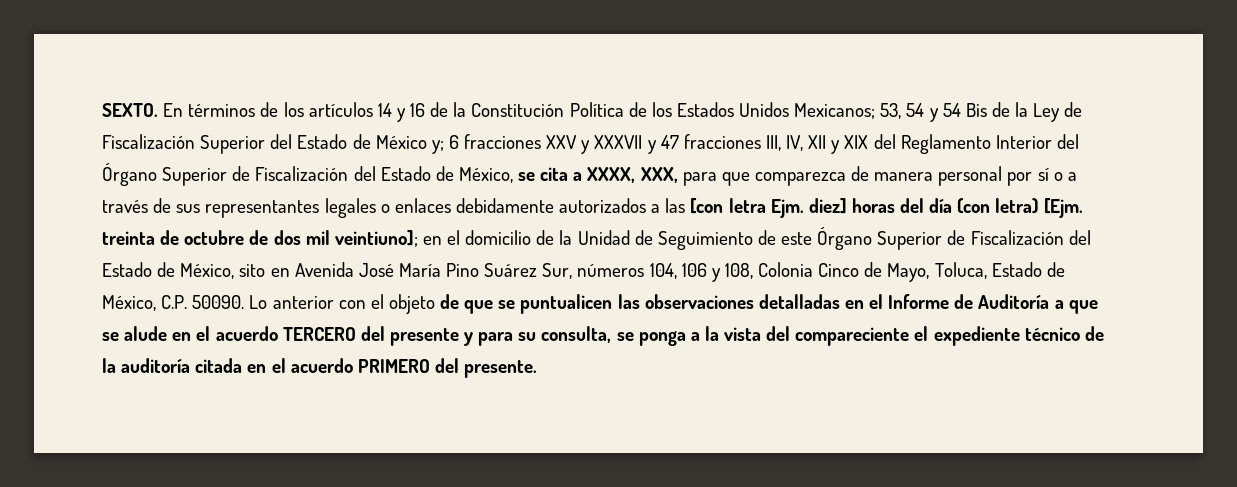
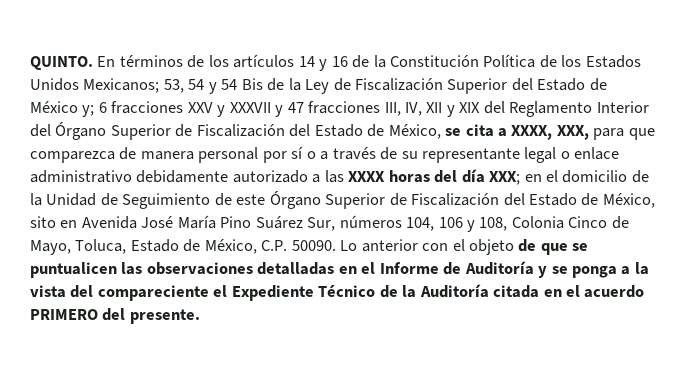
- SEXTO.
+ QUINTO.
- 6 fracciones XXV y XXXVII y 47 fracciones III, IV, XII y XIX del Reglamento Interior del Órgano Superior de Fiscalización del Estado de México, se cita a XXXX, XXX, para que comparezca de manera personal por sí o a través de sus representantes legales o enlaces debidamente autorizados a las [con letra Ejm. diez] horas del día (con letra) [Ejm. treinta de octubre de dos mil veintiuno];
+ 6 fracciones XXV y XXXVII y 47 fracciones III, IV, XII y XIX del Reglamento Interior del Órgano Superior de Fiscalización del Estado de México, se cita a XXXX, XXX, para que comparezca de manera personal por sí o a través de su representante legal o enlace administrativo debidamente autorizado a las XXXX horas del día XXX;
- Lo anterior con el objeto de que se puntualicen las observaciones detalladas en el Informe de Auditoría a que se alude en el acuerdo TERCERO del presente y para su consulta, se ponga a la vista del compareciente el expediente técnico de la auditoría citada en el acuerdo PRIMERO del presente.
+ Lo anterior con el objeto de que se puntualicen las observaciones detalladas en el Informe de Auditoría y se ponga a la vista del compareciente el Expediente Técnico de la Auditoría citada en el acuerdo PRIMERO del presente.

